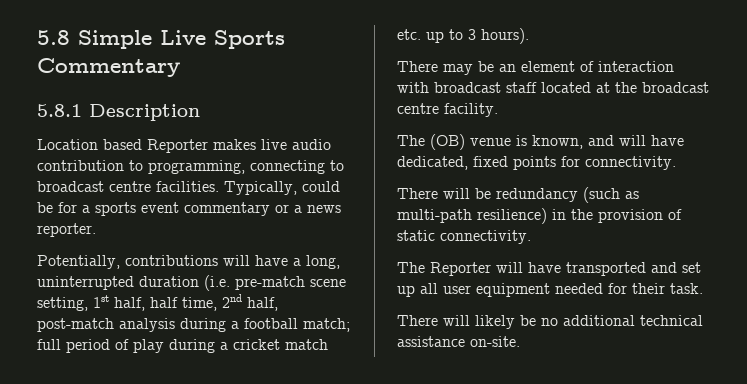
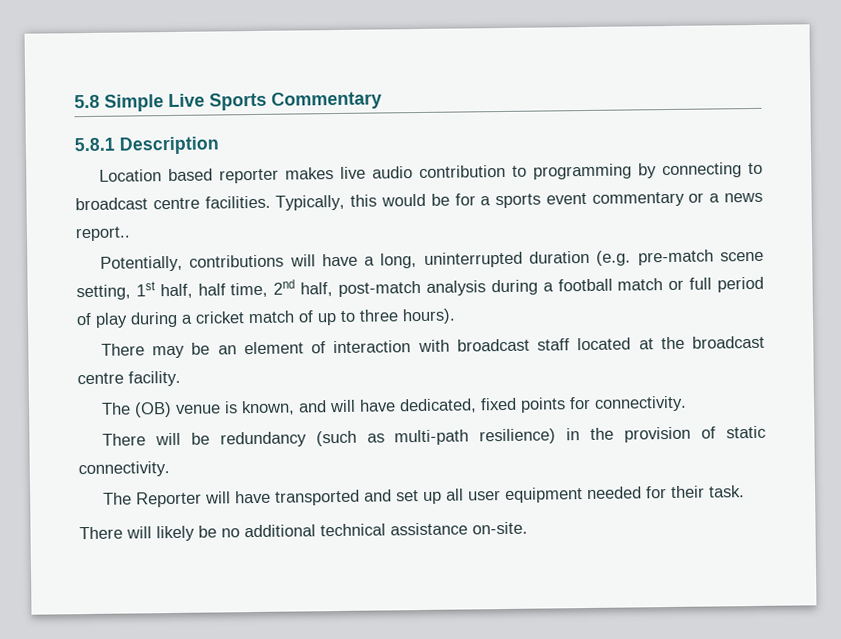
- Location based Reporter makes live audio contribution to programming, connecting to broadcast centre facilities.
+ Location based reporter makes live audio contribution to programming by connecting to broadcast centre facilities.
- Typically, could be for a sports event commentary or a news reporter.
+ Typically, this would be for a sports event commentary or a news report..
- Potentially, contributions will have a long, uninterrupted duration (i.e. pre-match scene setting, 1st half, half time, 2nd half, post-match analysis during a football match; full period of play during a cricket match etc. up to 3 hours).
+ Potentially, contributions will have a long, uninterrupted duration (e.g. pre-match scene setting, 1st half, half time, 2nd half, post-match analysis during a football match or full period of play during a cricket match of up to three hours).

